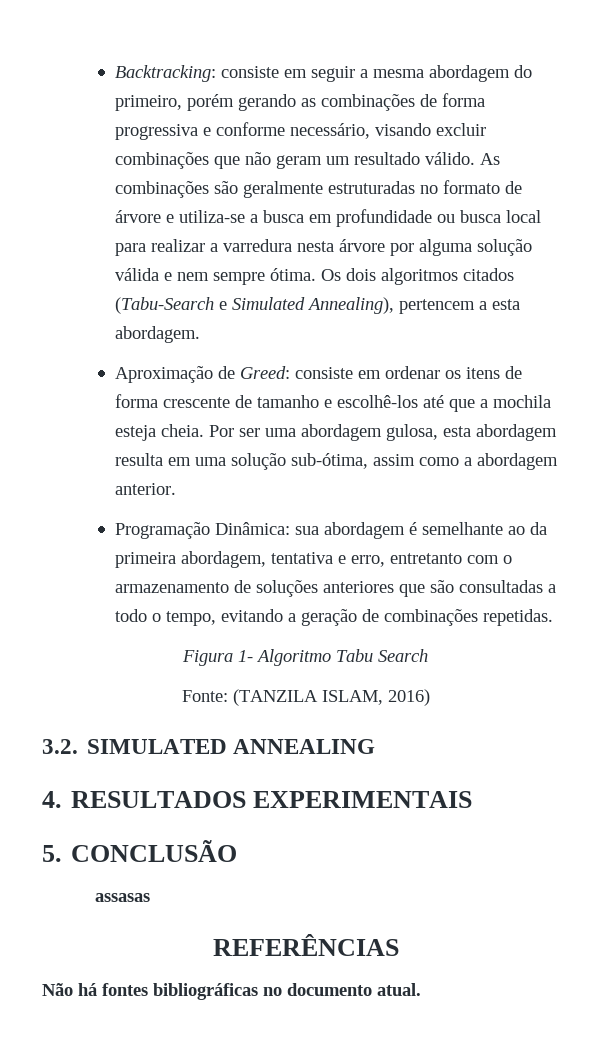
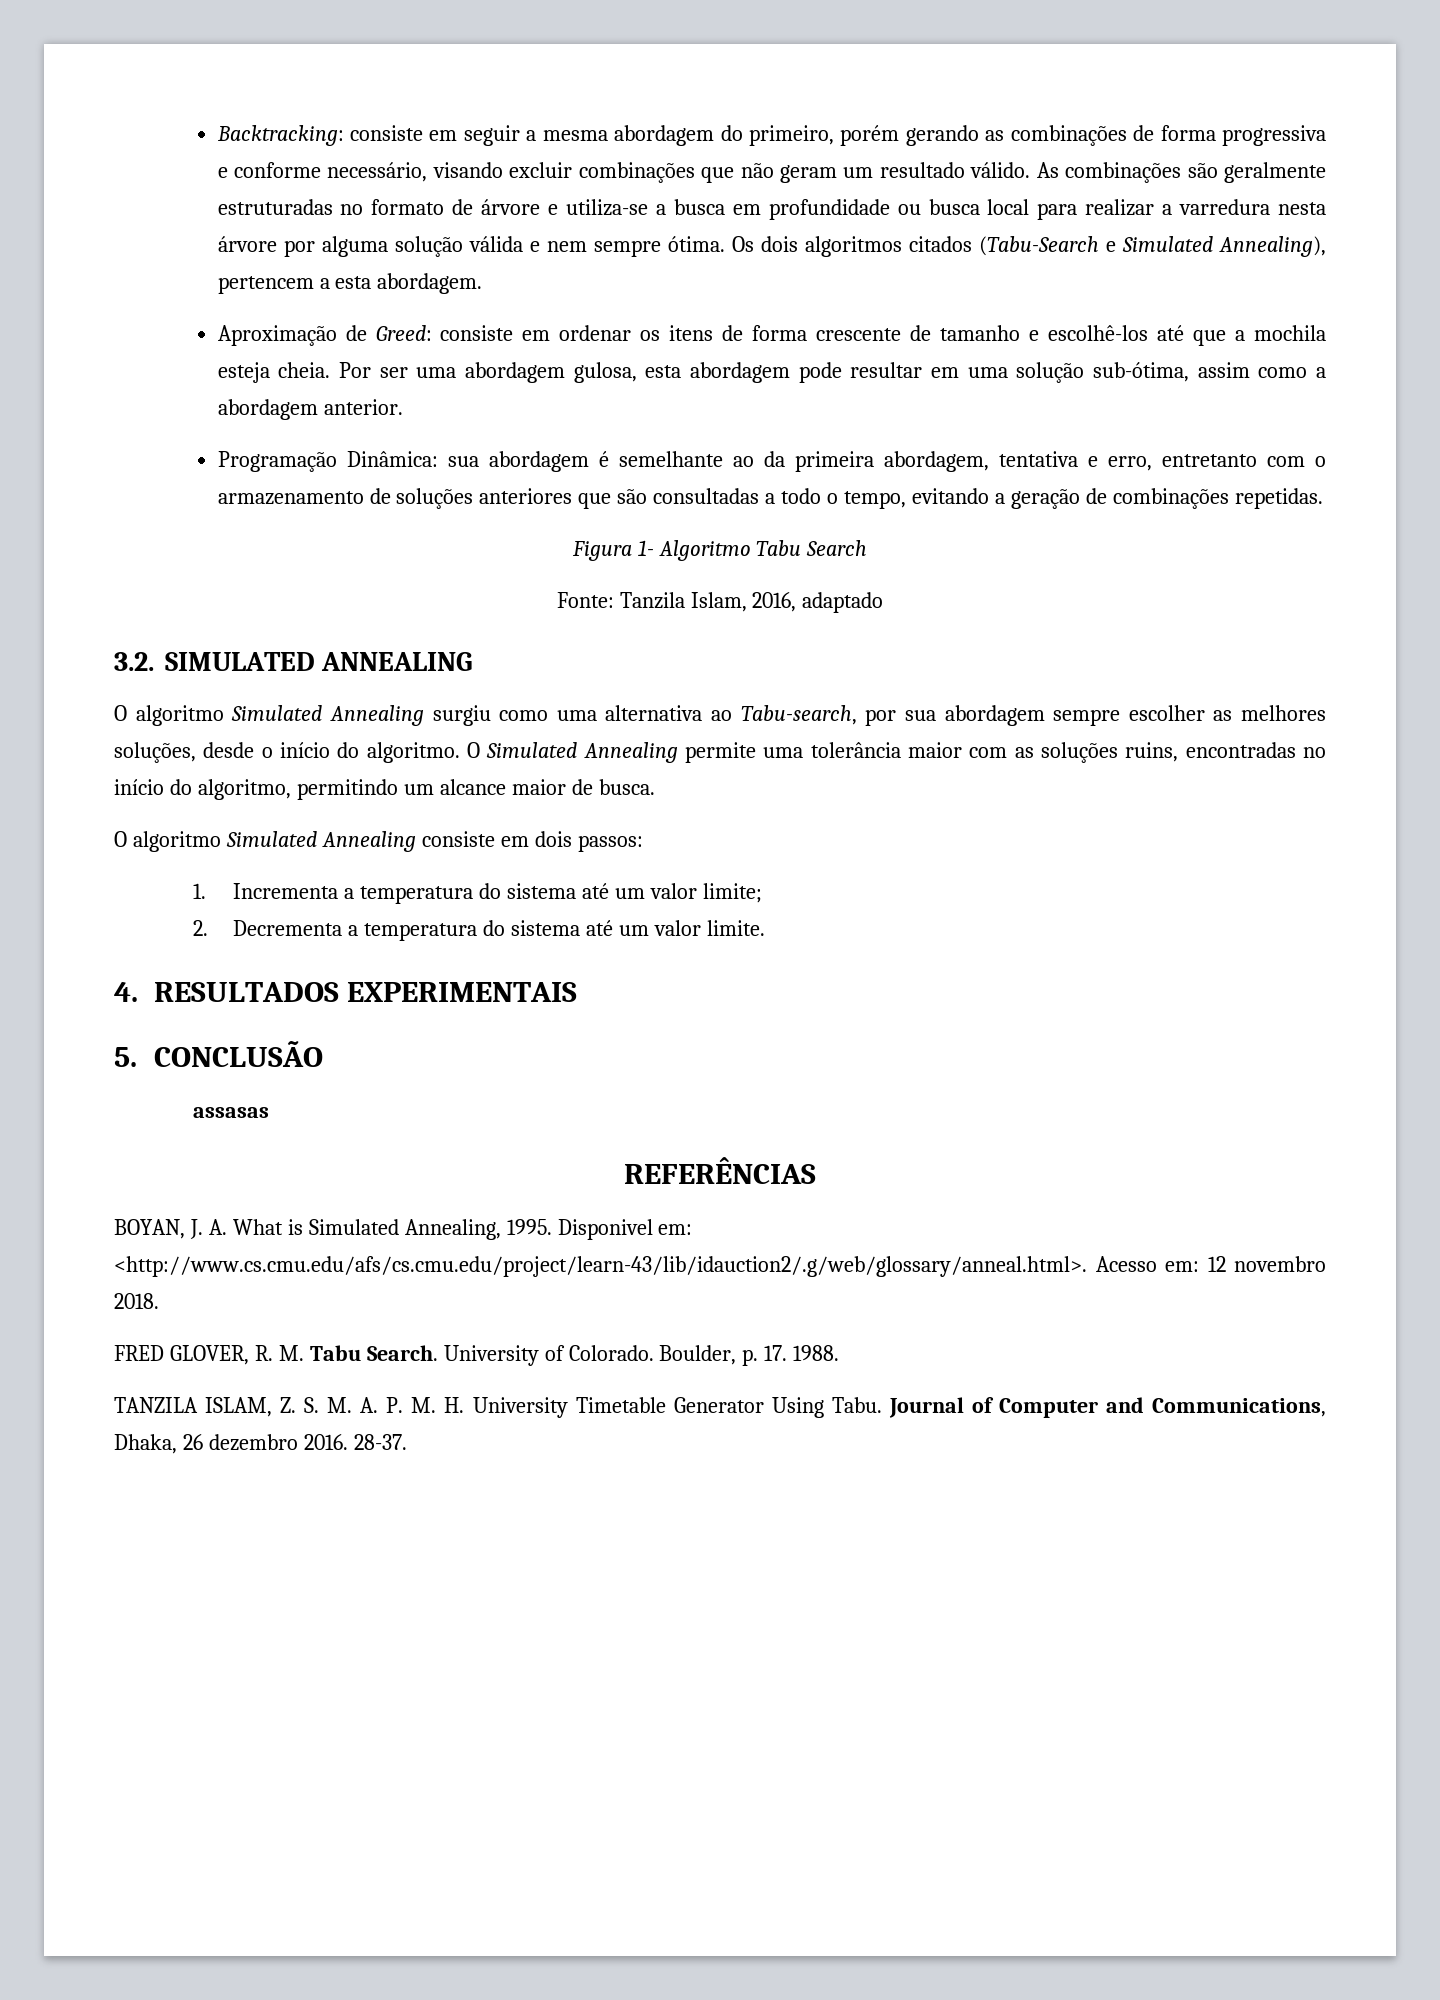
- Por ser uma abordagem gulosa, esta abordagem resulta em uma solução sub-ótima, assim como a abordagem anterior.
+ Por ser uma abordagem gulosa, esta abordagem pode resultar em uma solução sub-ótima, assim como a abordagem anterior.
- Fonte: (TANZILA ISLAM, 2016)
+ Fonte: Tanzila Islam, 2016, adaptado
+ O algoritmo Simulated Annealing surgiu como uma alternativa ao Tabu-search, por sua abordagem sempre escolher as melhores soluções, desde o início do algoritmo. O Simulated Annealing permite uma tolerância maior com as soluções ruins, encontradas no início do algoritmo, permitindo um alcance maior de busca.
+ O algoritmo Simulated Annealing consiste em dois passos:
+ 1. Incrementa a temperatura do sistema até um valor limite;
+ 2. Decrementa a temperatura do sistema até um valor limite.
- Não há fontes bibliográficas no documento atual.
+ BOYAN, J. A. What is Simulated Annealing, 1995. Disponivel em: <http://www.cs.cmu.edu/afs/cs.cmu.edu/project/learn-43/lib/idauction2/.g/web/glossary/anneal.html>. Acesso em: 12 novembro 2018.
+ FRED GLOVER, R. M. Tabu Search. University of Colorado. Boulder, p. 17. 1988.
+ TANZILA ISLAM, Z. S. M. A. P. M. H. University Timetable Generator Using Tabu. Journal of Computer and Communications, Dhaka, 26 dezembro 2016. 28-37.

